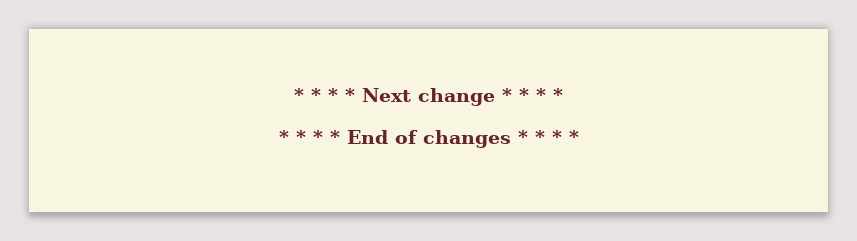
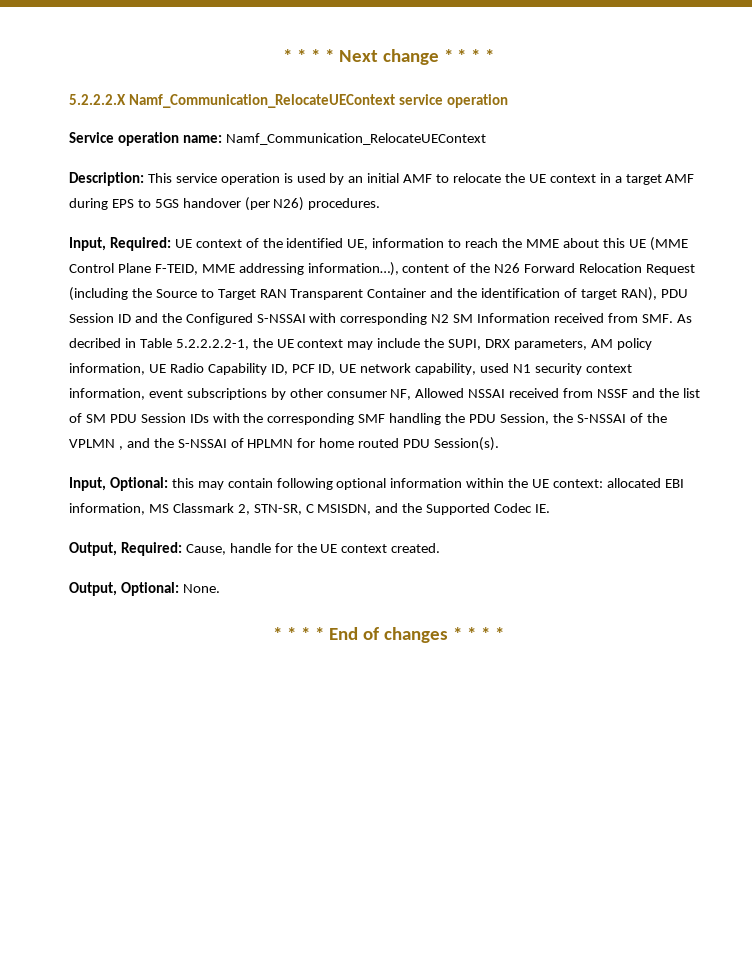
+ 5.2.2.2.X Namf_Communication_RelocateUEContext service operation
+ Service operation name: Namf_Communication_RelocateUEContext
+ Description: This service operation is used by an initial AMF to relocate the UE context in a target AMF during EPS to 5GS handover (per N26) procedures.
+ Input, Required: UE context of the identified UE, information to reach the MME about this UE (MME Control Plane F-TEID, MME addressing information…), content of the N26 Forward Relocation Request (including the Source to Target RAN Transparent Container and the identification of target RAN), PDU Session ID and the Configured S-NSSAI with corresponding N2 SM Information received from SMF. As decribed in Table 5.2.2.2.2-1, the UE context may include the SUPI, DRX parameters, AM policy information, UE Radio Capability ID, PCF ID, UE network capability, used N1 security context information, event subscriptions by other consumer NF, Allowed NSSAI received from NSSF and the list of SM PDU Session IDs with the corresponding SMF handling the PDU Session, the S-NSSAI of the VPLMN , and the S-NSSAI of HPLMN for home routed PDU Session(s).
+ Input, Optional: this may contain following optional information within the UE context: allocated EBI information, MS Classmark 2, STN-SR, C MSISDN, and the Supported Codec IE.
+ Output, Required: Cause, handle for the UE context created.
+ Output, Optional: None.

